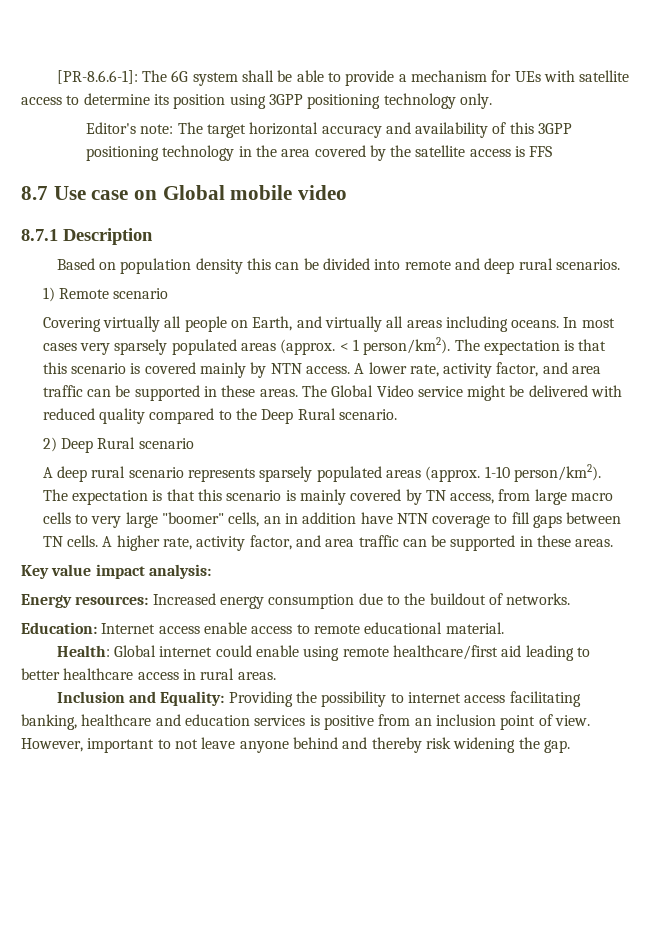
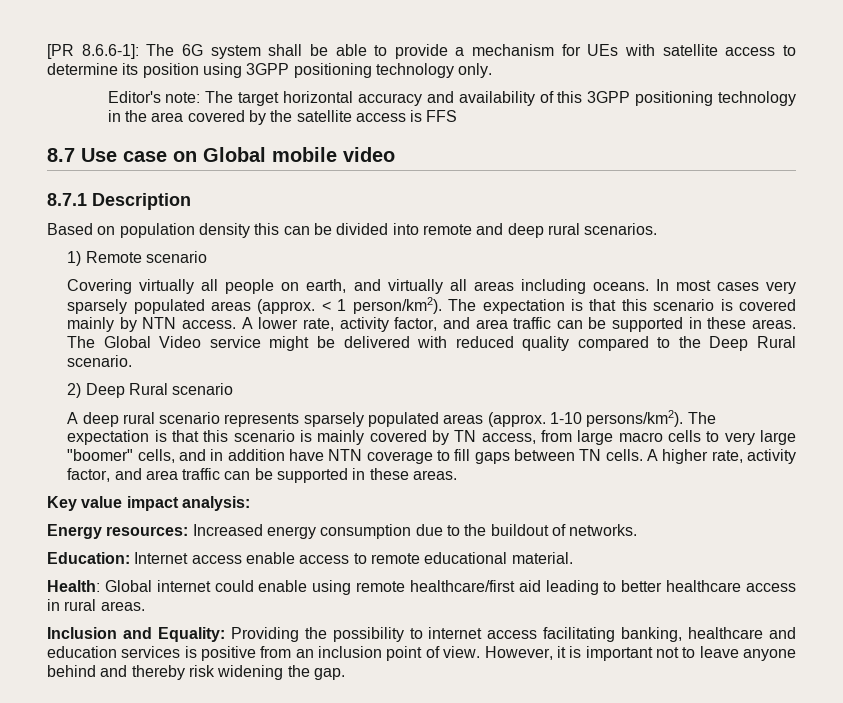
- [PR-8.6.6-1]: The 6G system shall be able to provide a mechanism for UEs with satellite access to determine its position using 3GPP positioning technology only.
+ [PR 8.6.6-1]: The 6G system shall be able to provide a mechanism for UEs with satellite access to determine its position using 3GPP positioning technology only.
- Covering virtually all people on Earth, and virtually all areas including oceans.
+ Covering virtually all people on earth, and virtually all areas including oceans.
- A deep rural scenario represents sparsely populated areas (approx. 1-10 person/km2).
+ A deep rural scenario represents sparsely populated areas (approx. 1-10 persons/km2).
- The expectation is that this scenario is mainly covered by TN access, from large macro cells to very large "boomer" cells, an in addition have NTN coverage to fill gaps between TN cells.
+ The expectation is that this scenario is mainly covered by TN access, from large macro cells to very large "boomer" cells, and in addition have NTN coverage to fill gaps between TN cells.
- However, important to not leave anyone behind and thereby risk widening the gap.
+ However, it is important not to leave anyone behind and thereby risk widening the gap.

